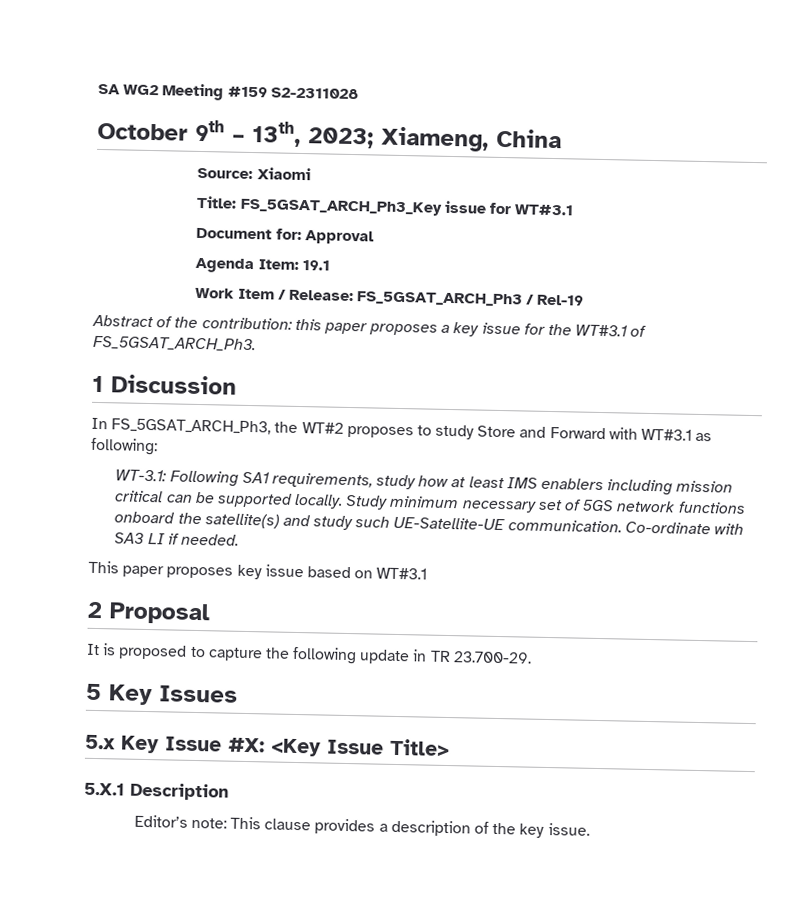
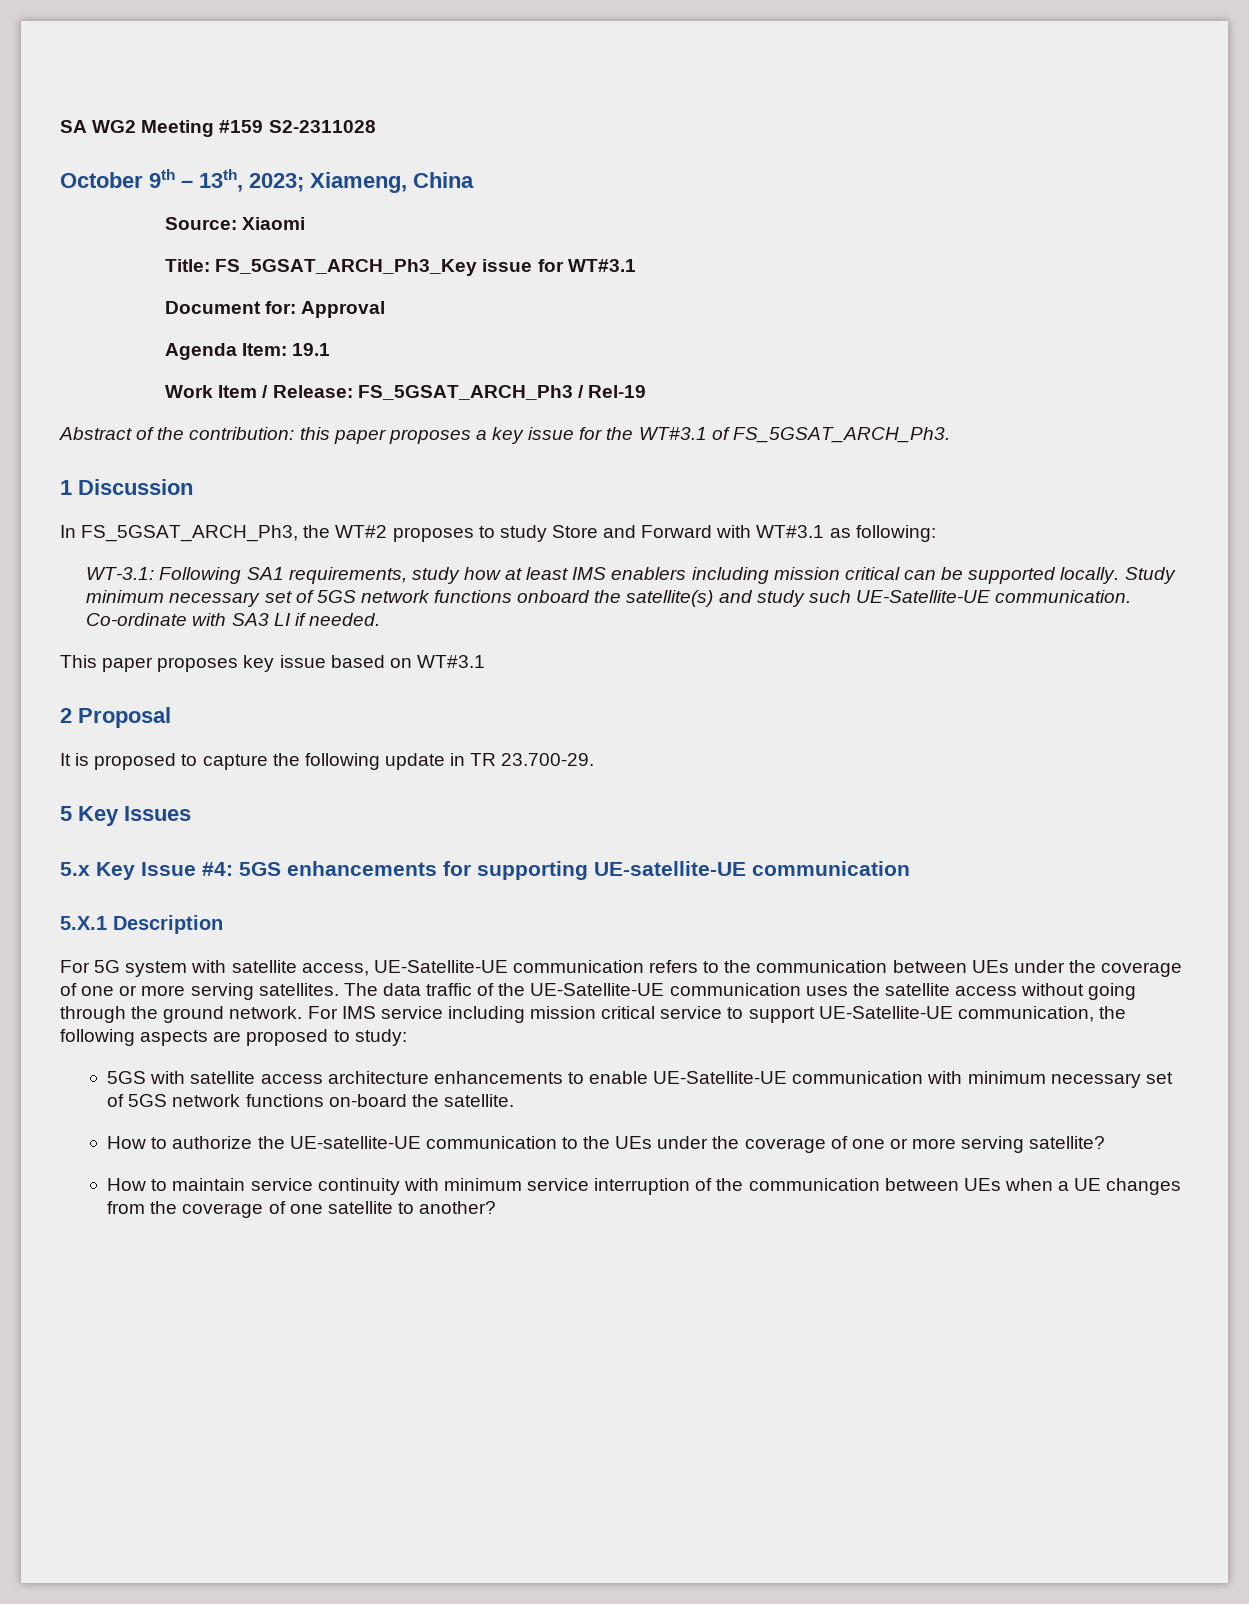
- 5.x Key Issue #X: <Key Issue Title>
+ 5.x Key Issue #4: 5GS enhancements for supporting UE-satellite-UE communication
  5.X.1 Description
- Editor’s note: This clause provides a description of the key issue.
+ For 5G system with satellite access, UE-Satellite-UE communication refers to the communication between UEs under the coverage of one or more serving satellites. The data traffic of the UE-Satellite-UE communication uses the satellite access without going through the ground network. For IMS service including mission critical service to support UE-Satellite-UE communication, the following aspects are proposed to study:
+ 5GS with satellite access architecture enhancements to enable UE-Satellite-UE communication with minimum necessary set of 5GS network functions on-board the satellite.
+ How to authorize the UE-satellite-UE communication to the UEs under the coverage of one or more serving satellite?
+ How to maintain service continuity with minimum service interruption of the communication between UEs when a UE changes from the coverage of one satellite to another?

